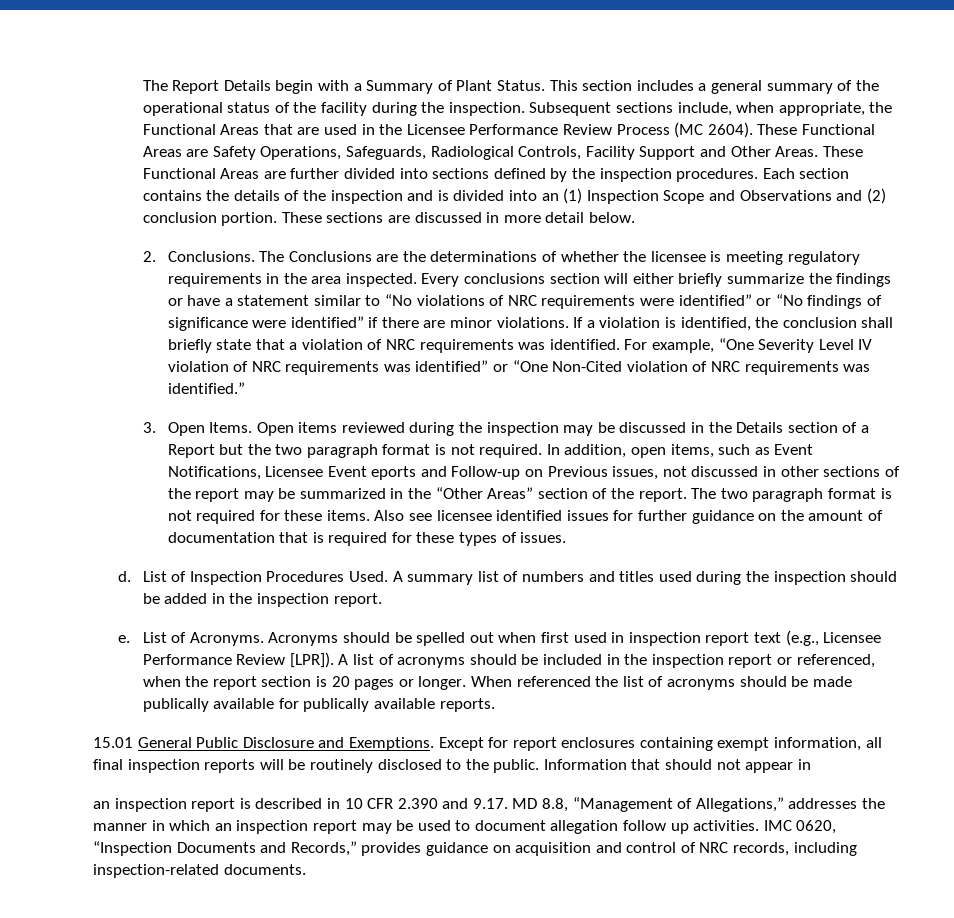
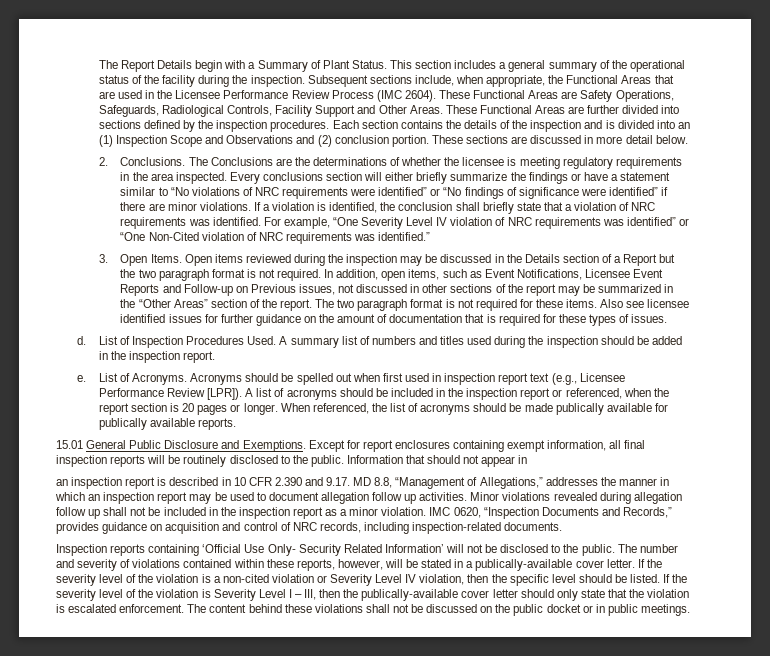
- Subsequent sections include, when appropriate, the Functional Areas that are used in the Licensee Performance Review Process (MC 2604).
+ Subsequent sections include, when appropriate, the Functional Areas that are used in the Licensee Performance Review Process (IMC 2604).
- In addition, open items, such as Event Notifications, Licensee Event eports and Follow-up on Previous issues, not discussed in other sections of the report may be summarized in the “Other Areas” section of the report.
+ In addition, open items, such as Event Notifications, Licensee Event Reports and Follow-up on Previous issues, not discussed in other sections of the report may be summarized in the “Other Areas” section of the report.
- When referenced the list of acronyms should be made publically available for publically available reports.
+ When referenced, the list of acronyms should be made publically available for publically available reports.
+ Minor violations revealed during allegation follow up shall not be included in the inspection report as a minor violation.
+ Inspection reports containing ‘Official Use Only- Security Related Information’ will not be disclosed to the public. The number and severity of violations contained within these reports, however, will be stated in a publically-available cover letter. If the severity level of the violation is a non-cited violation or Severity Level IV violation, then the specific level should be listed. If the severity level of the violation is Severity Level I – III, then the publically-available cover letter should only state that the violation is escalated enforcement. The content behind these violations shall not be discussed on the public docket or in public meetings.

